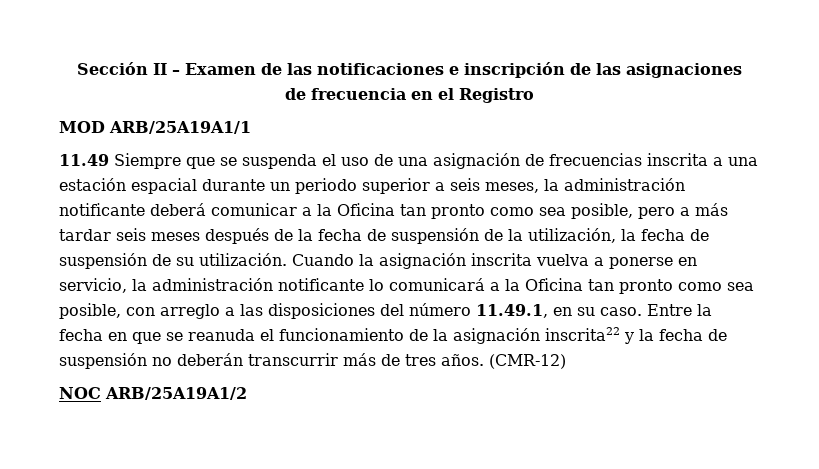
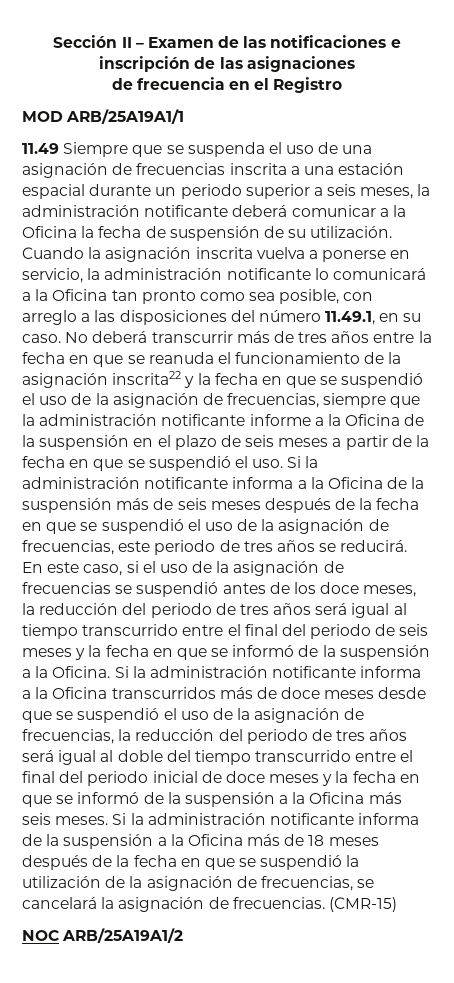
- 11.49 Siempre que se suspenda el uso de una asignación de frecuencias inscrita a una estación espacial durante un periodo superior a seis meses, la administración notificante deberá comunicar a la Oficina tan pronto como sea posible, pero a más tardar seis meses después de la fecha de suspensión de la utilización, la fecha de suspensión de su utilización.
+ 11.49 Siempre que se suspenda el uso de una asignación de frecuencias inscrita a una estación espacial durante un periodo superior a seis meses, la administración notificante deberá comunicar a la Oficina la fecha de suspensión de su utilización.
- Entre la fecha en que se reanuda el funcionamiento de la asignación inscrita22 y la fecha de suspensión no deberán transcurrir más de tres años. (CMR-12)
+ No deberá transcurrir más de tres años entre la fecha en que se reanuda el funcionamiento de la asignación inscrita22 y la fecha en que se suspendió el uso de la asignación de frecuencias, siempre que la administración notificante informe a la Oficina de la suspensión en el plazo de seis meses a partir de la fecha en que se suspendió el uso. Si la administración notificante informa a la Oficina de la suspensión más de seis meses después de la fecha en que se suspendió el uso de la asignación de frecuencias, este periodo de tres años se reducirá. En este caso, si el uso de la asignación de frecuencias se suspendió antes de los doce meses, la reducción del periodo de tres años será igual al tiempo transcurrido entre el final del periodo de seis meses y la fecha en que se informó de la suspensión a la Oficina. Si la administración notificante informa a la Oficina transcurridos más de doce meses desde que se suspendió el uso de la asignación de frecuencias, la reducción del periodo de tres años será igual al doble del tiempo transcurrido entre el final del periodo inicial de doce meses y la fecha en que se informó de la suspensión a la Oficina más seis meses. Si la administración notificante informa de la suspensión a la Oficina más de 18 meses después de la fecha en que se suspendió la utilización de la asignación de frecuencias, se cancelará la asignación de frecuencias. (CMR-15)

